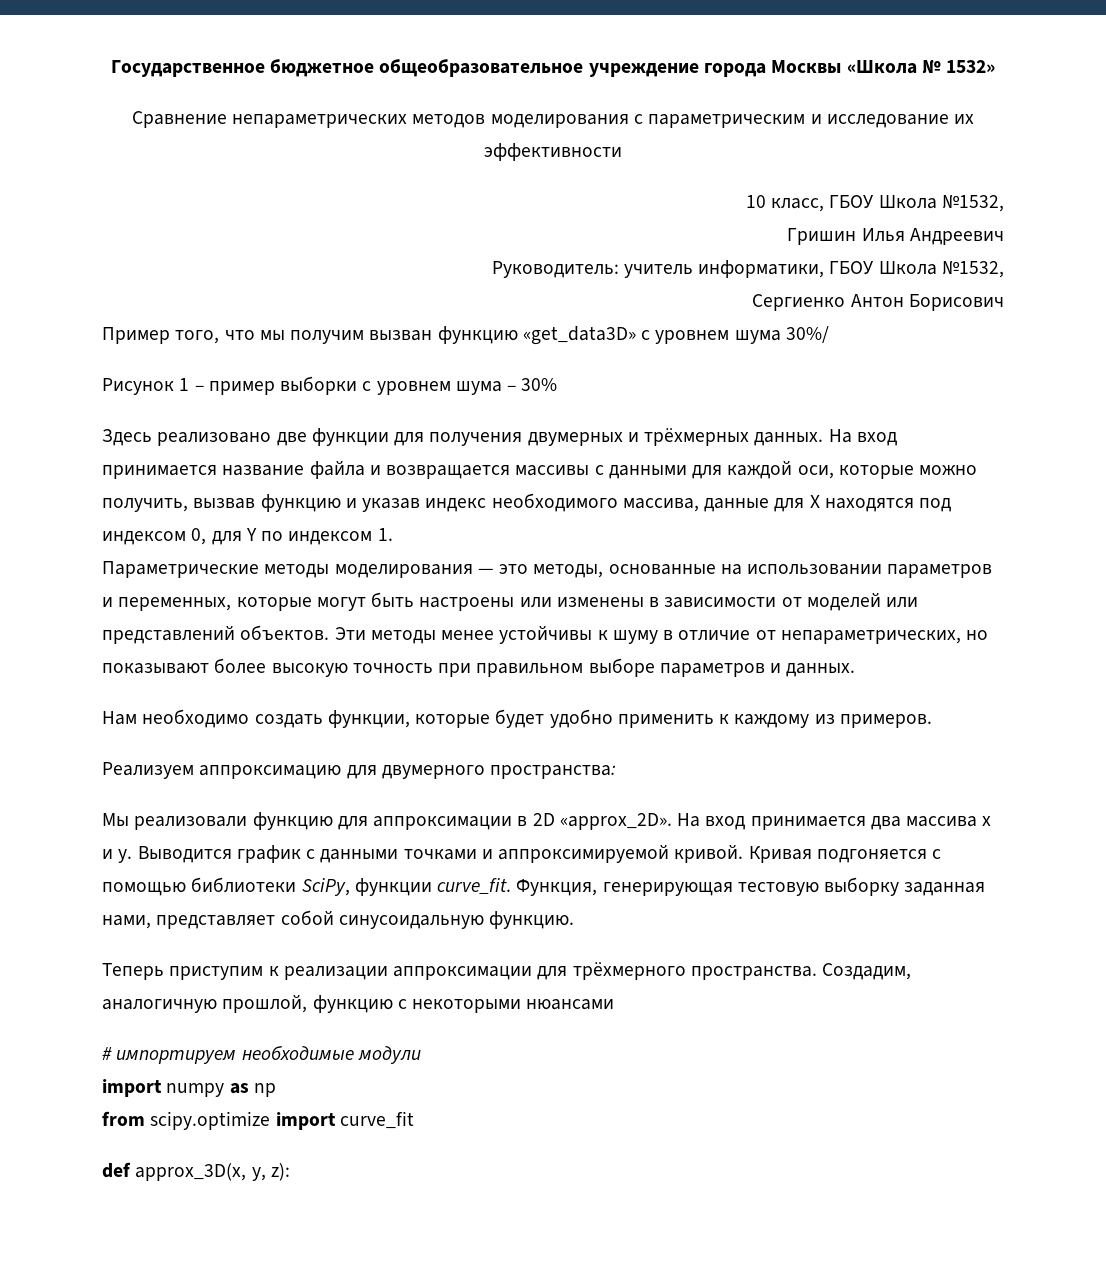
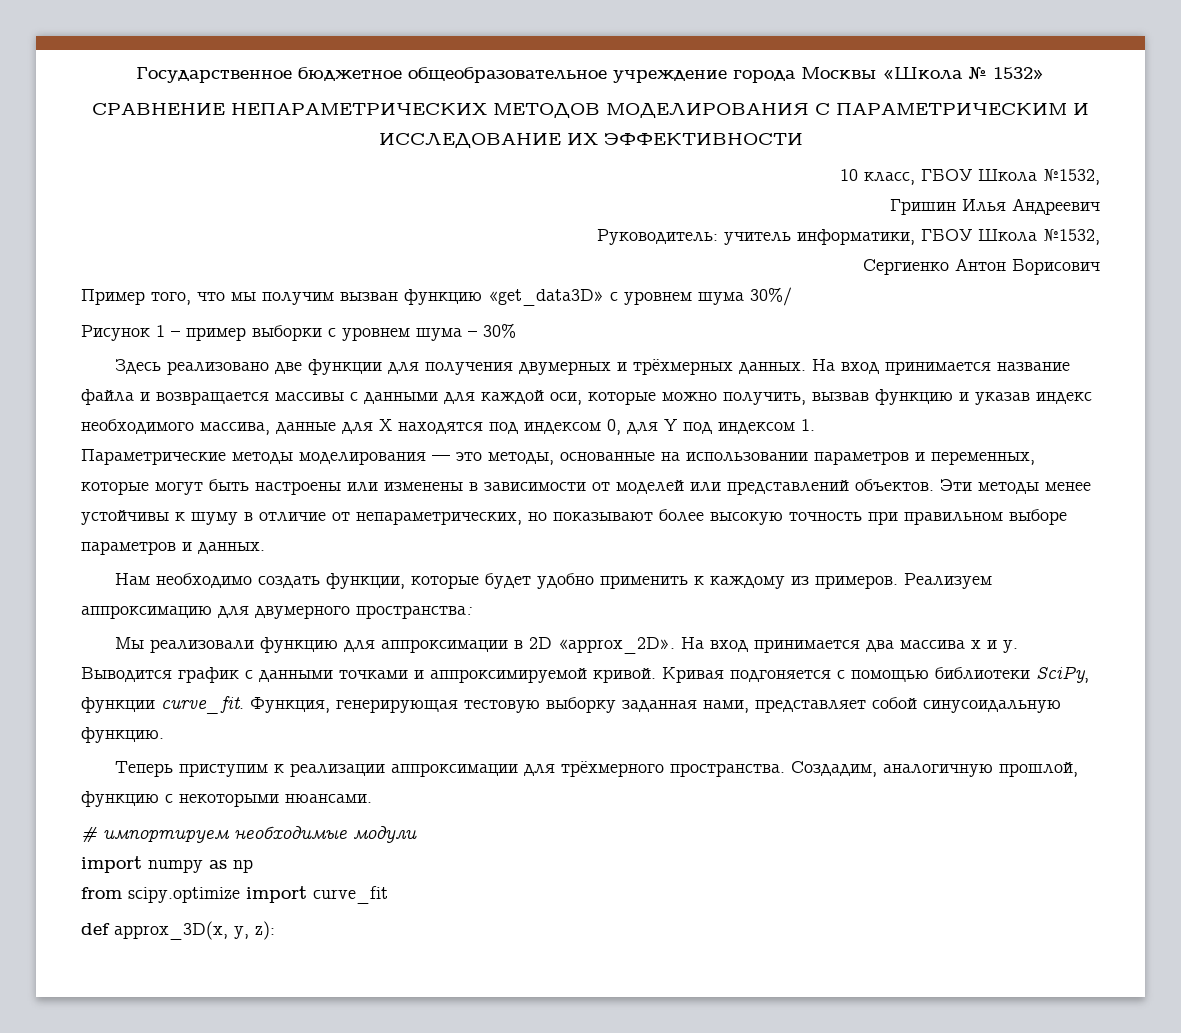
- Сравнение непараметрических методов моделирования с параметрическим и исследование их эффективности
+ СРАВНЕНИЕ НЕПАРАМЕТРИЧЕСКИХ МЕТОДОВ МОДЕЛИРОВАНИЯ С ПАРАМЕТРИЧЕСКИМ И ИССЛЕДОВАНИЕ ИХ ЭФФЕКТИВНОСТИ
- На вход принимается название файла и возвращается массивы с данными для каждой оси, которые можно получить, вызвав функцию и указав индекс необходимого массива, данные для X находятся под индексом 0, для Y по индексом 1.
+ На вход принимается название файла и возвращается массивы с данными для каждой оси, которые можно получить, вызвав функцию и указав индекс необходимого массива, данные для X находятся под индексом 0, для Y под индексом 1.
- Нам необходимо создать функции, которые будет удобно применить к каждому из примеров.
- Реализуем аппроксимацию для двумерного пространства:
+ Нам необходимо создать функции, которые будет удобно применить к каждому из примеров. Реализуем аппроксимацию для двумерного пространства:
- Создадим, аналогичную прошлой, функцию с некоторыми нюансами
+ Создадим, аналогичную прошлой, функцию с некоторыми нюансами.

